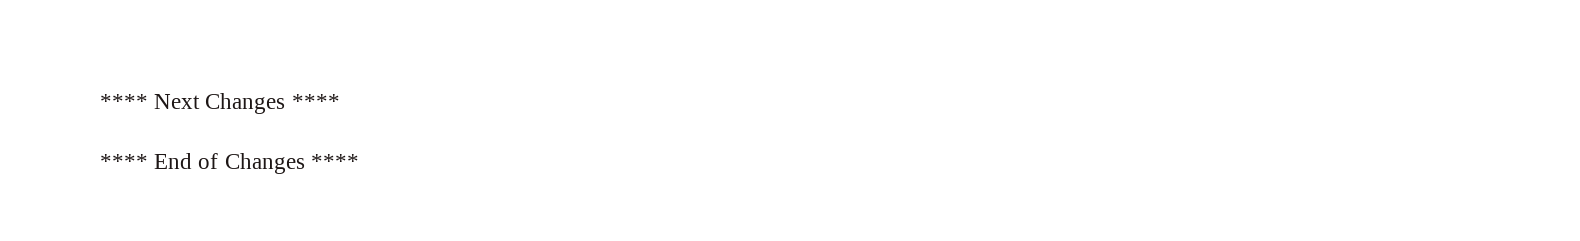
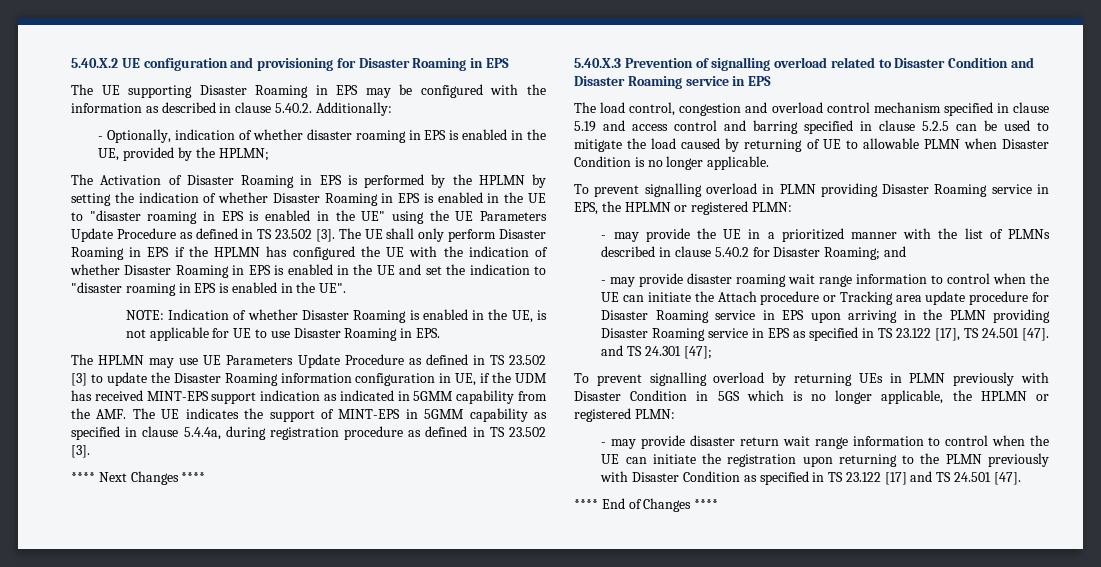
+ 5.40.X.2 UE configuration and provisioning for Disaster Roaming in EPS
+ The UE supporting Disaster Roaming in EPS may be configured with the information as described in clause 5.40.2. Additionally:
+ - Optionally, indication of whether disaster roaming in EPS is enabled in the UE, provided by the HPLMN;
+ The Activation of Disaster Roaming in EPS is performed by the HPLMN by setting the indication of whether Disaster Roaming in EPS is enabled in the UE to "disaster roaming in EPS is enabled in the UE" using the UE Parameters Update Procedure as defined in TS 23.502 [3]. The UE shall only perform Disaster Roaming in EPS if the HPLMN has configured the UE with the indication of whether Disaster Roaming in EPS is enabled in the UE and set the indication to "disaster roaming in EPS is enabled in the UE".
+ NOTE: Indication of whether Disaster Roaming is enabled in the UE, is not applicable for UE to use Disaster Roaming in EPS.
+ The HPLMN may use UE Parameters Update Procedure as defined in TS 23.502 [3] to update the Disaster Roaming information configuration in UE, if the UDM has received MINT-EPS support indication as indicated in 5GMM capability from the AMF. The UE indicates the support of MINT-EPS in 5GMM capability as specified in clause 5.4.4a, during registration procedure as defined in TS 23.502 [3].
  **** Next Changes ****
+ 5.40.X.3 Prevention of signalling overload related to Disaster Condition and Disaster Roaming service in EPS
+ The load control, congestion and overload control mechanism specified in clause 5.19 and access control and barring specified in clause 5.2.5 can be used to mitigate the load caused by returning of UE to allowable PLMN when Disaster Condition is no longer applicable.
+ To prevent signalling overload in PLMN providing Disaster Roaming service in EPS, the HPLMN or registered PLMN:
+ - may provide the UE in a prioritized manner with the list of PLMNs described in clause 5.40.2 for Disaster Roaming; and
+ - may provide disaster roaming wait range information to control when the UE can initiate the Attach procedure or Tracking area update procedure for Disaster Roaming service in EPS upon arriving in the PLMN providing Disaster Roaming service in EPS as specified in TS 23.122 [17], TS 24.501 [47]. and TS 24.301 [47];
+ To prevent signalling overload by returning UEs in PLMN previously with Disaster Condition in 5GS which is no longer applicable, the HPLMN or registered PLMN:
+ - may provide disaster return wait range information to control when the UE can initiate the registration upon returning to the PLMN previously with Disaster Condition as specified in TS 23.122 [17] and TS 24.501 [47].

